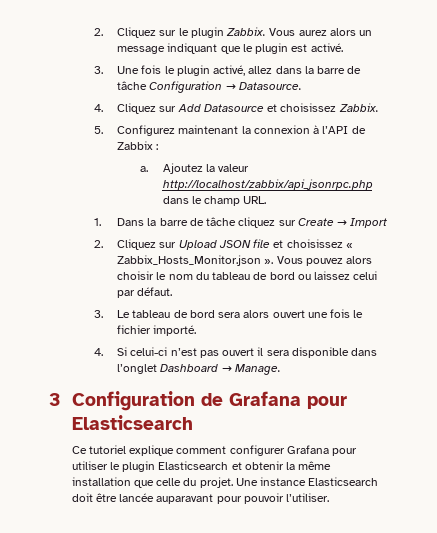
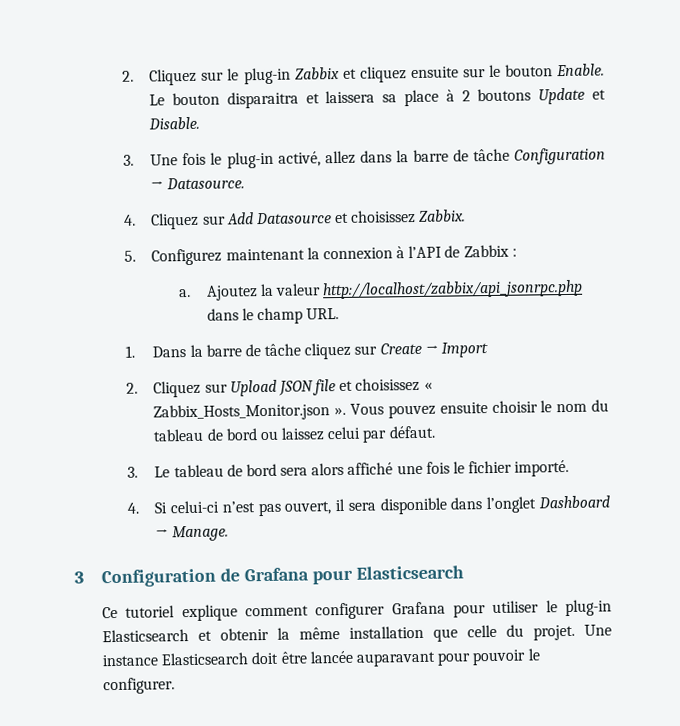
- 2. Cliquez sur le plugin Zabbix. Vous aurez alors un message indiquant que le plugin est activé.
+ 2. Cliquez sur le plug-in Zabbix et cliquez ensuite sur le bouton Enable. Le bouton disparaitra et laissera sa place à 2 boutons Update et Disable.
- 3. Une fois le plugin activé, allez dans la barre de tâche Configuration → Datasource.
+ 3. Une fois le plug-in activé, allez dans la barre de tâche Configuration → Datasource.
- Vous pouvez alors choisir le nom du tableau de bord ou laissez celui par défaut.
+ Vous pouvez ensuite choisir le nom du tableau de bord ou laissez celui par défaut.
- 3. Le tableau de bord sera alors ouvert une fois le fichier importé.
+ 3. Le tableau de bord sera alors affiché une fois le fichier importé.
- 4. Si celui-ci n’est pas ouvert il sera disponible dans l’onglet Dashboard → Manage.
+ 4. Si celui-ci n’est pas ouvert, il sera disponible dans l’onglet Dashboard → Manage.
- Ce tutoriel explique comment configurer Grafana pour utiliser le plugin Elasticsearch et obtenir la même installation que celle du projet.
+ Ce tutoriel explique comment configurer Grafana pour utiliser le plug-in Elasticsearch et obtenir la même installation que celle du projet.
- Une instance Elasticsearch doit être lancée auparavant pour pouvoir l’utiliser.
+ Une instance Elasticsearch doit être lancée auparavant pour pouvoir le configurer.

